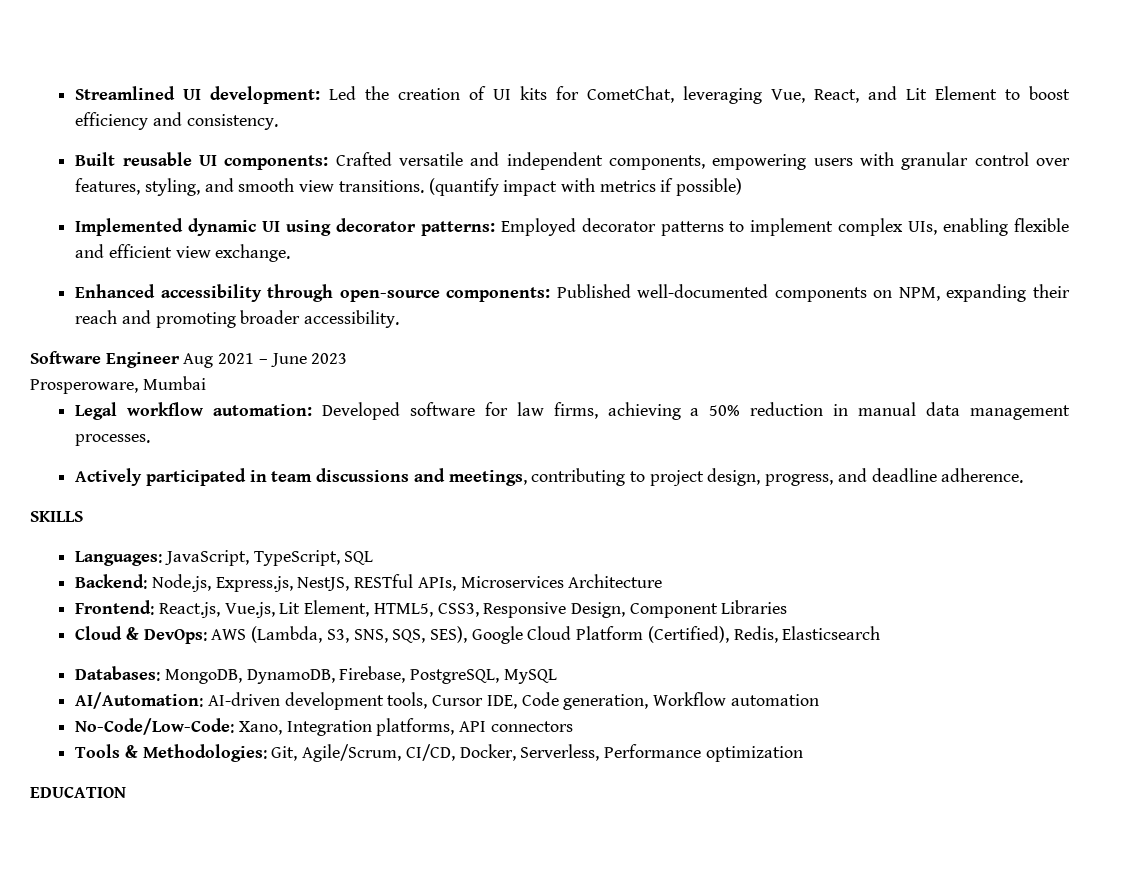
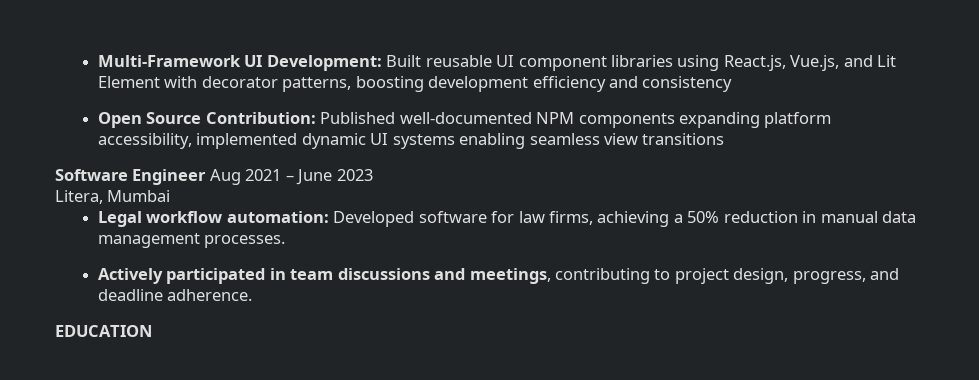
- Streamlined UI development: Led the creation of UI kits for CometChat, leveraging Vue, React, and Lit Element to boost efficiency and consistency.
- Built reusable UI components: Crafted versatile and independent components, empowering users with granular control over features, styling, and smooth view transitions. (quantify impact with metrics if possible)
- Implemented dynamic UI using decorator patterns: Employed decorator patterns to implement complex UIs, enabling flexible and efficient view exchange.
- Enhanced accessibility through open-source components: Published well-documented components on NPM, expanding their reach and promoting broader accessibility.
+ Multi-Framework UI Development: Built reusable UI component libraries using React.js, Vue.js, and Lit Element with decorator patterns, boosting development efficiency and consistency
+ Open Source Contribution: Published well-documented NPM components expanding platform accessibility, implemented dynamic UI systems enabling seamless view transitions
- Prosperoware, Mumbai
+ Litera, Mumbai
- SKILLS
- Languages: JavaScript, TypeScript, SQL
- Backend: Node.js, Express.js, NestJS, RESTful APIs, Microservices Architecture
- Frontend: React.js, Vue.js, Lit Element, HTML5, CSS3, Responsive Design, Component Libraries
- Cloud & DevOps: AWS (Lambda, S3, SNS, SQS, SES), Google Cloud Platform (Certified), Redis, Elasticsearch
- Databases: MongoDB, DynamoDB, Firebase, PostgreSQL, MySQL
- AI/Automation: AI-driven development tools, Cursor IDE, Code generation, Workflow automation
- No-Code/Low-Code: Xano, Integration platforms, API connectors
- Tools & Methodologies: Git, Agile/Scrum, CI/CD, Docker, Serverless, Performance optimization

